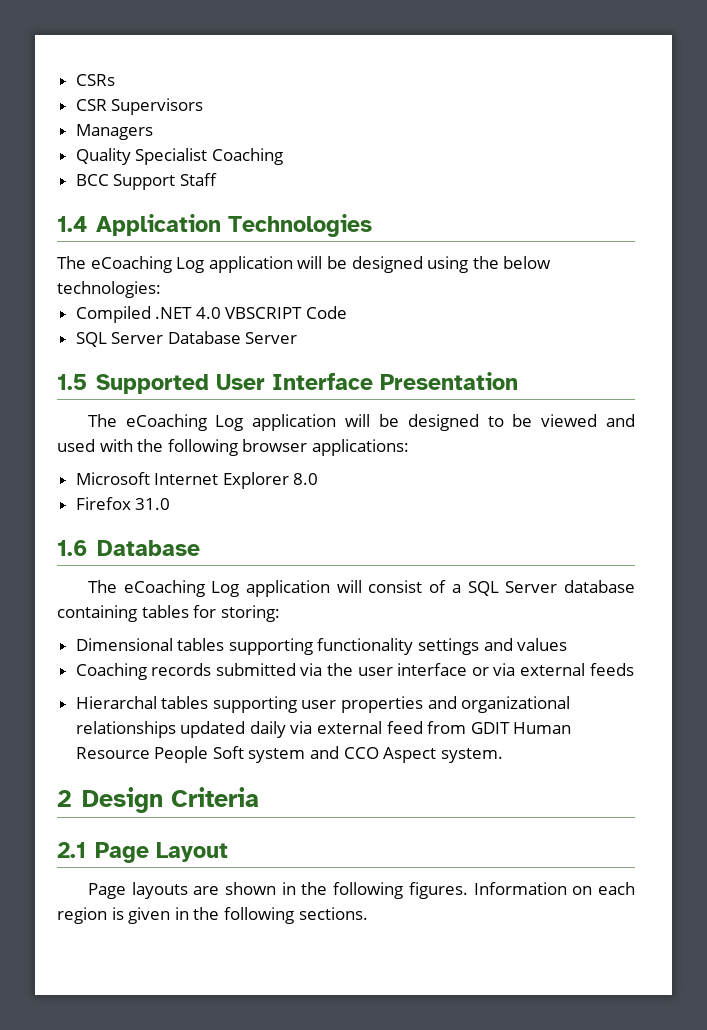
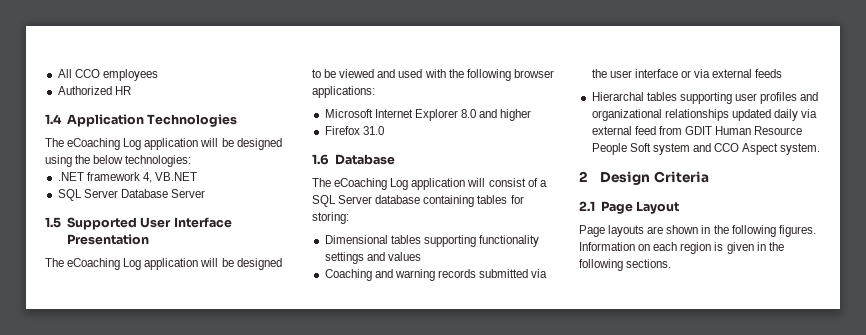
- CSRs
- CSR Supervisors
- Managers
- Quality Specialist Coaching
- BCC Support Staff
+ All CCO employees
+ Authorized HR
- Compiled .NET 4.0 VBSCRIPT Code
+ .NET framework 4, VB.NET
- Microsoft Internet Explorer 8.0
+ Microsoft Internet Explorer 8.0 and higher
- Coaching records submitted via the user interface or via external feeds
+ Coaching and warning records submitted via the user interface or via external feeds
- Hierarchal tables supporting user properties and organizational relationships updated daily via external feed from GDIT Human Resource People Soft system and CCO Aspect system.
+ Hierarchal tables supporting user profiles and organizational relationships updated daily via external feed from GDIT Human Resource People Soft system and CCO Aspect system.

